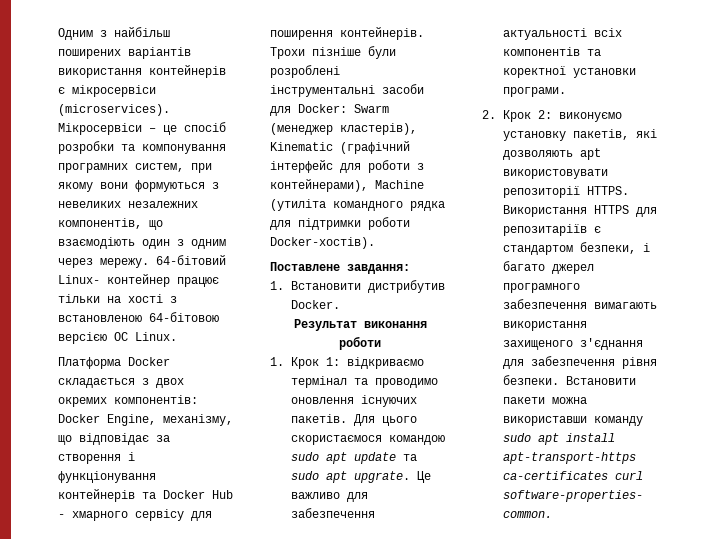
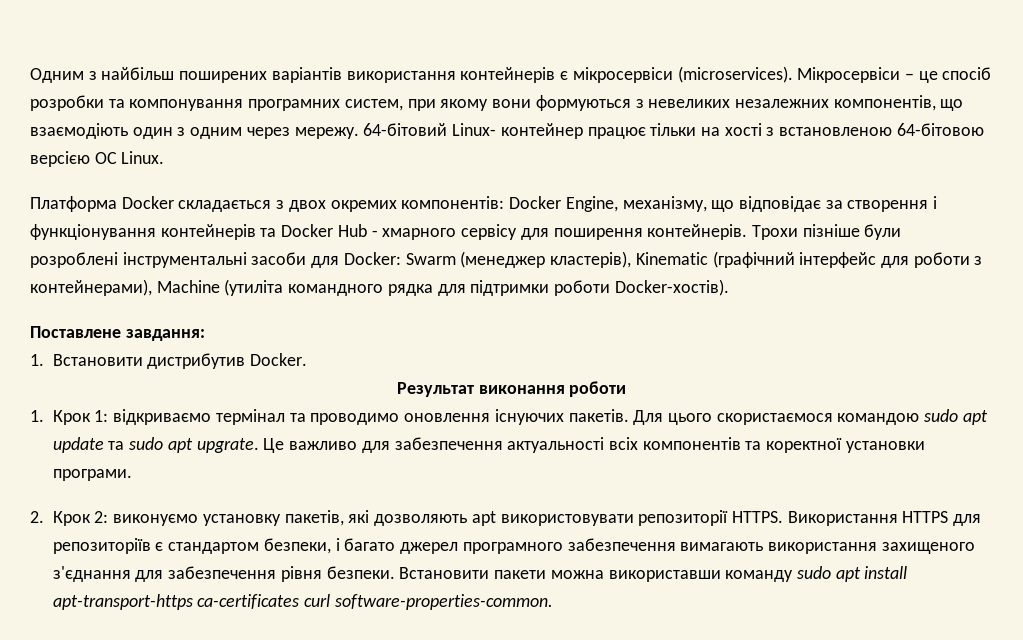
- Використання HTTPS для репозитаріїв є стандартом безпеки, і багато джерел програмного забезпечення вимагають використання захищеного з'єднання для забезпечення рівня безпеки.
+ Використання HTTPS для репозиторіїв є стандартом безпеки, і багато джерел програмного забезпечення вимагають використання захищеного з'єднання для забезпечення рівня безпеки.

